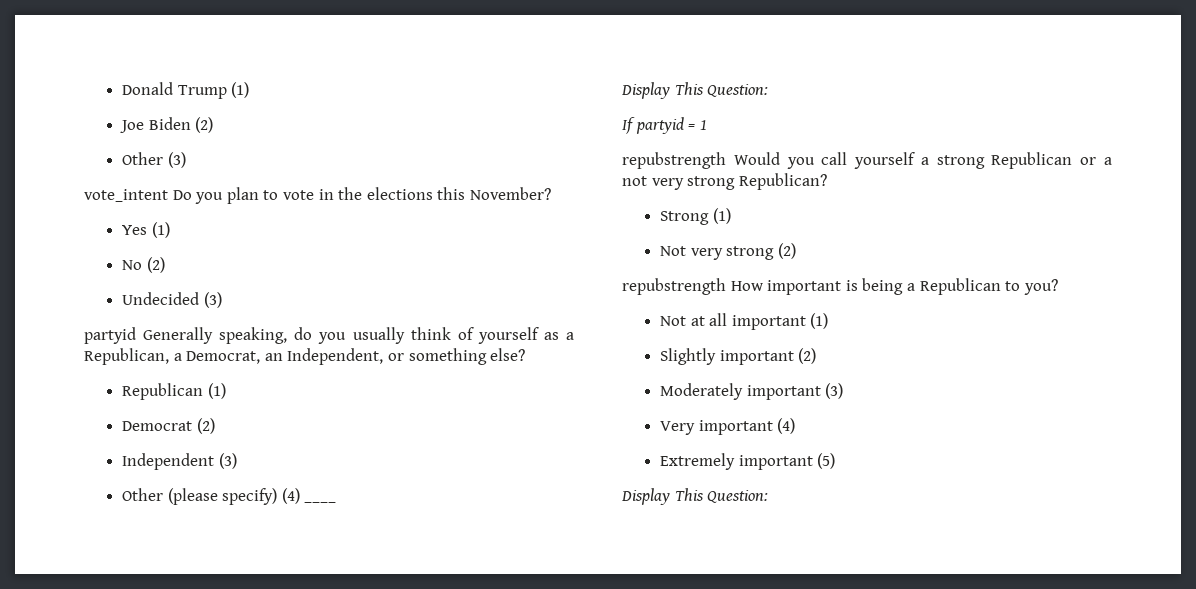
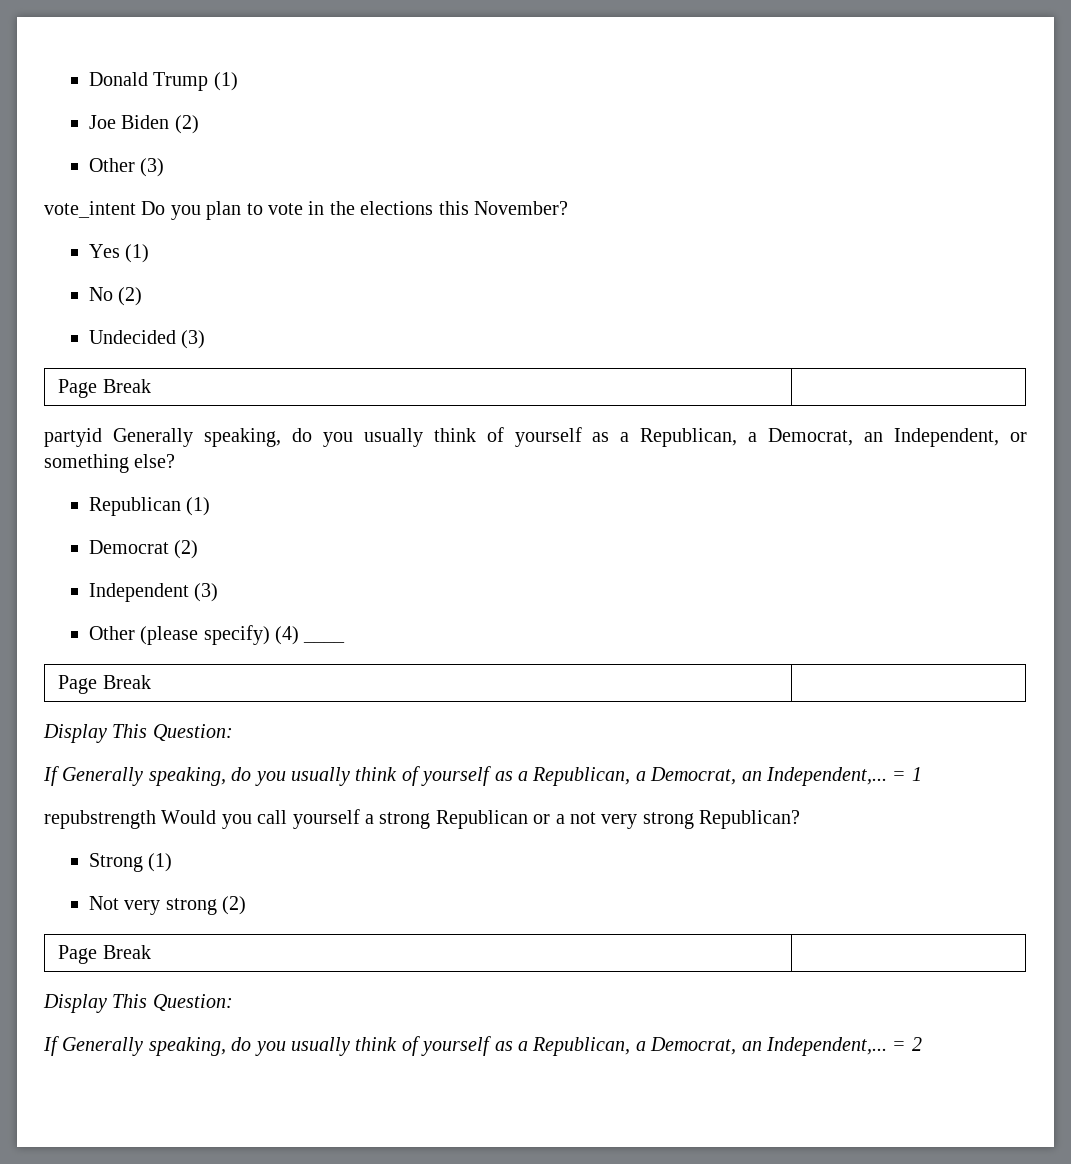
  Undecided (3)
+ Page Break |
  Other (please specify) (4) ____
+ Page Break |
  Display This Question:
- If partyid = 1
+ If Generally speaking, do you usually think of yourself as a Republican, a Democrat, an Independent,... = 1
  Not very strong (2)
- repubstrength How important is being a Republican to you?
- Not at all important (1)
- Slightly important (2)
- Moderately important (3)
- Very important (4)
- Extremely important (5)
+ Page Break |
  Display This Question:
+ If Generally speaking, do you usually think of yourself as a Republican, a Democrat, an Independent,... = 2

